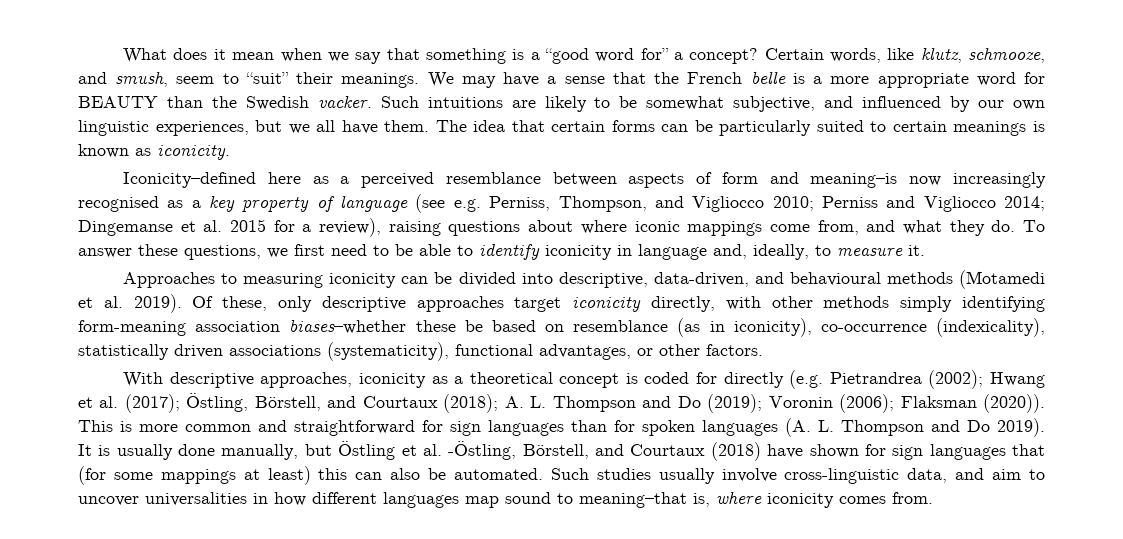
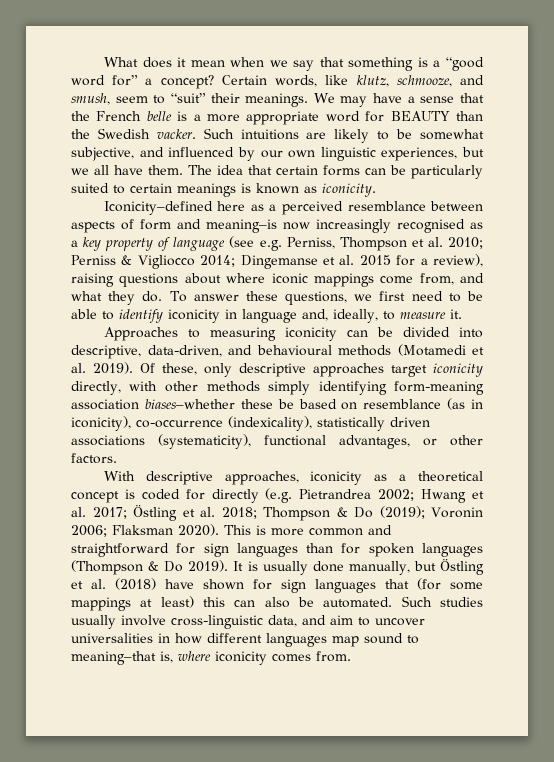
- Iconicity–defined here as a perceived resemblance between aspects of form and meaning–is now increasingly recognised as a key property of language (see e.g. Perniss, Thompson, and Vigliocco 2010; Perniss and Vigliocco 2014; Dingemanse et al. 2015 for a review), raising questions about where iconic mappings come from, and what they do.
+ Iconicity–defined here as a perceived resemblance between aspects of form and meaning–is now increasingly recognised as a key property of language (see e.g. Perniss, Thompson et al. 2010; Perniss & Vigliocco 2014; Dingemanse et al. 2015 for a review), raising questions about where iconic mappings come from, and what they do.
- With descriptive approaches, iconicity as a theoretical concept is coded for directly (e.g. Pietrandrea (2002); Hwang et al. (2017); Östling, Börstell, and Courtaux (2018); A. L. Thompson and Do (2019); Voronin (2006); Flaksman (2020)).
+ With descriptive approaches, iconicity as a theoretical concept is coded for directly (e.g. Pietrandrea 2002; Hwang et al. 2017; Östling et al. 2018; Thompson & Do (2019); Voronin 2006; Flaksman 2020).
- This is more common and straightforward for sign languages than for spoken languages (A. L. Thompson and Do 2019).
+ This is more common and straightforward for sign languages than for spoken languages (Thompson & Do 2019).
- It is usually done manually, but Östling et al. -Östling, Börstell, and Courtaux (2018) have shown for sign languages that (for some mappings at least) this can also be automated.
+ It is usually done manually, but Östling et al. (2018) have shown for sign languages that (for some mappings at least) this can also be automated.

